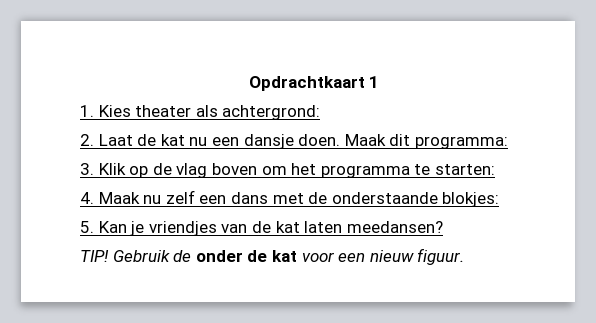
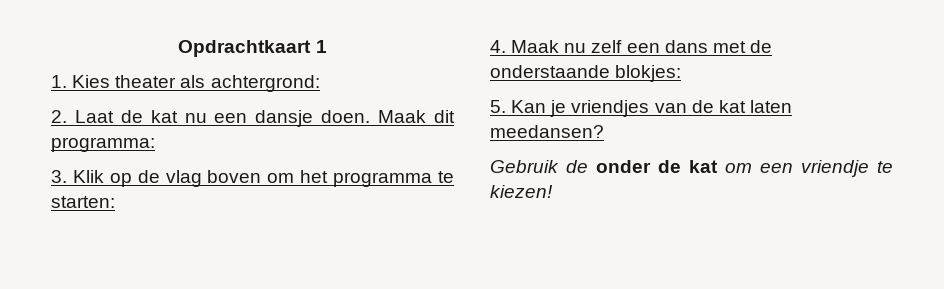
- TIP! Gebruik de onder de kat voor een nieuw figuur.
+ Gebruik de onder de kat om een vriendje te kiezen!

